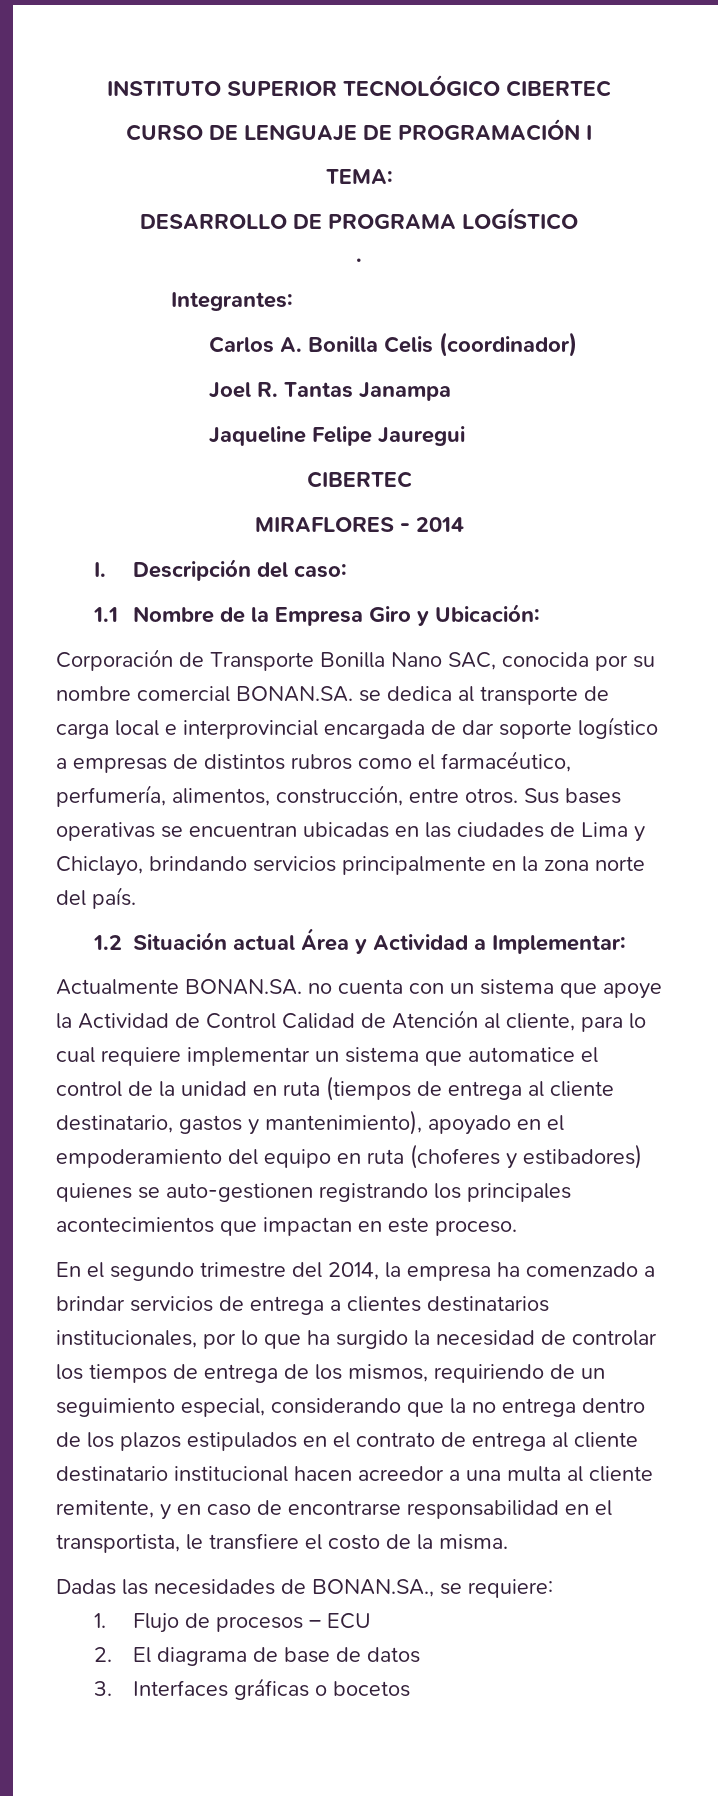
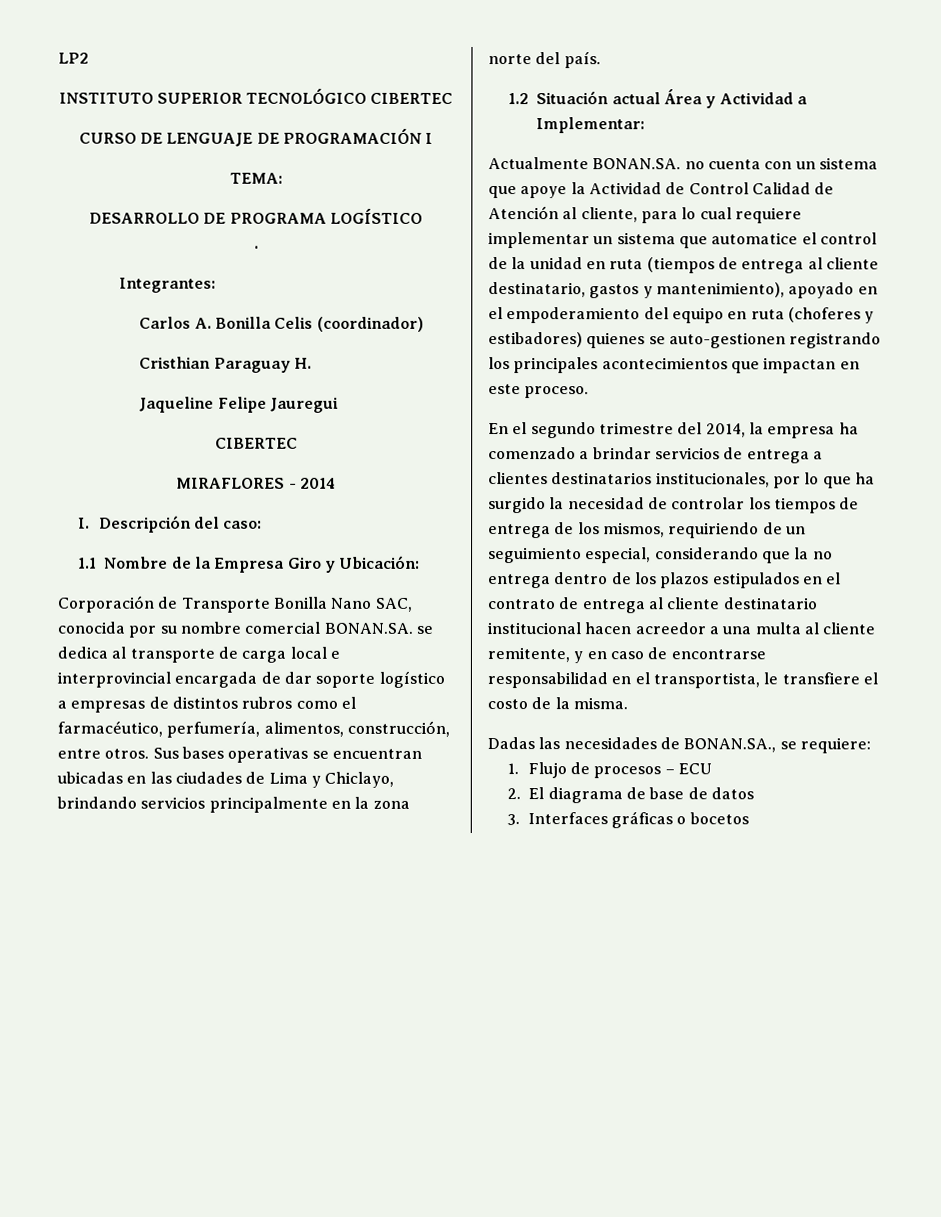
+ LP2
- Joel R. Tantas Janampa
+ Cristhian Paraguay H.

